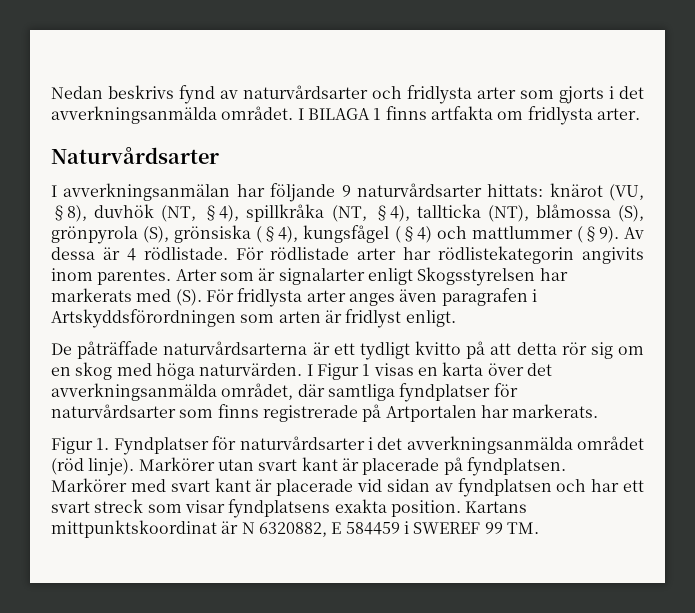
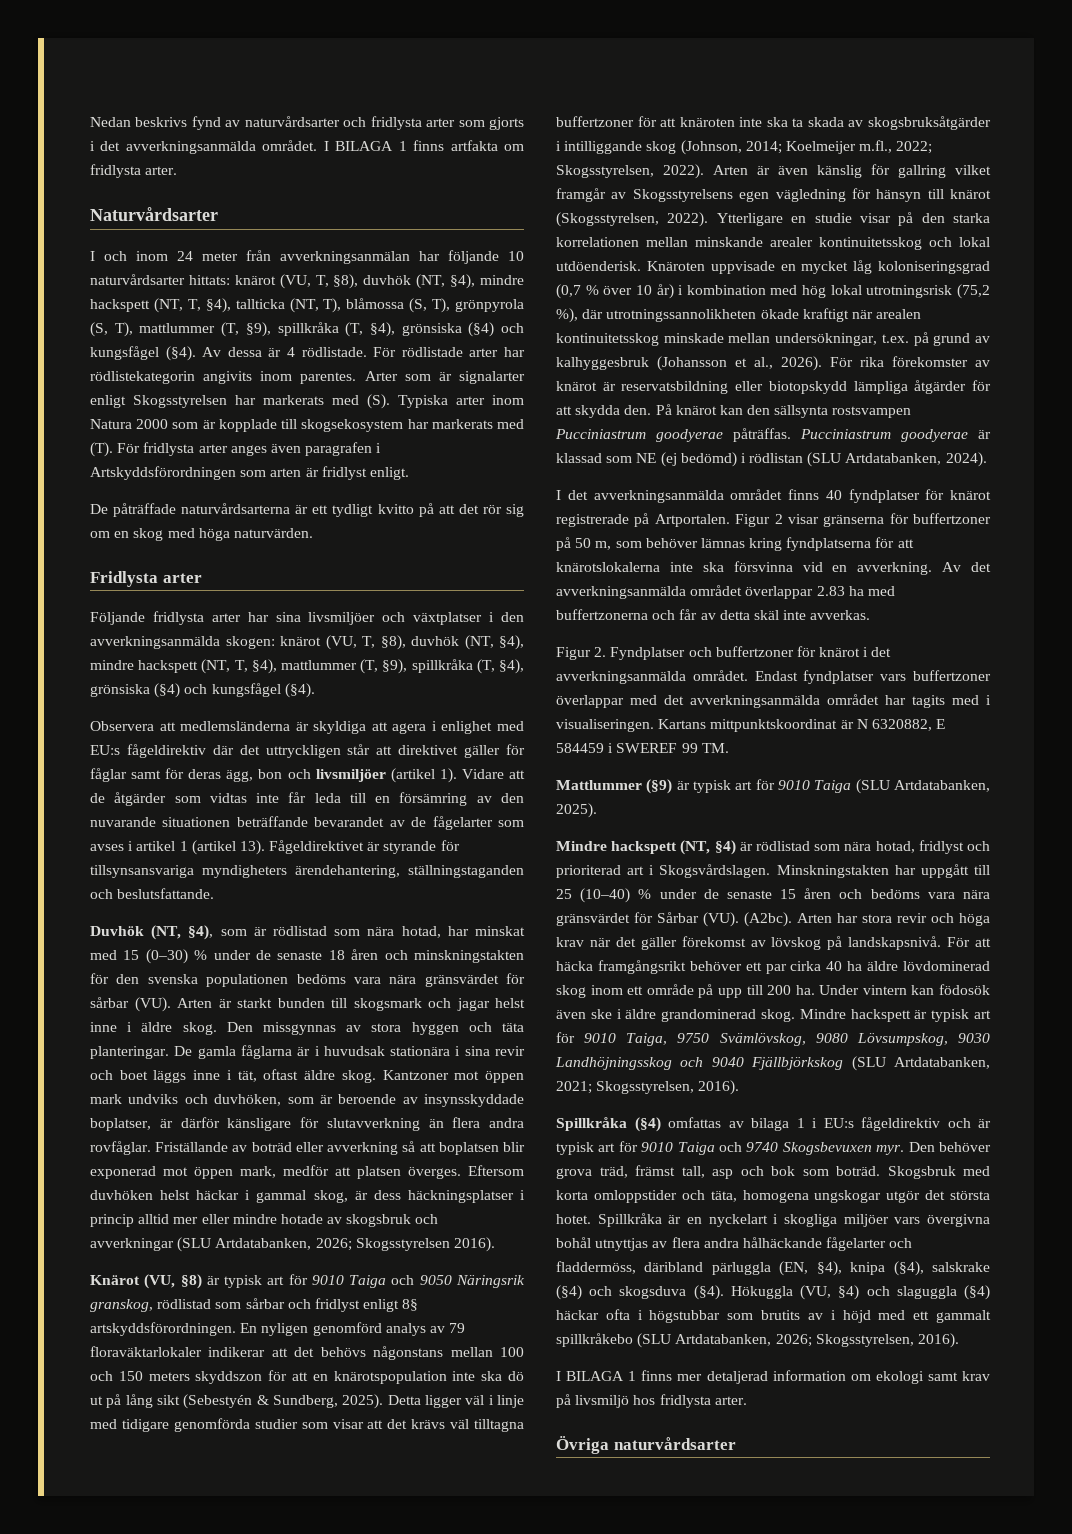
- I avverkningsanmälan har följande 9 naturvårdsarter hittats: knärot (VU, §8), duvhök (NT, §4), spillkråka (NT, §4), tallticka (NT), blåmossa (S), grönpyrola (S), grönsiska (§4), kungsfågel (§4) och mattlummer (§9).
+ I och inom 24 meter från avverkningsanmälan har följande 10 naturvårdsarter hittats: knärot (VU, T, §8), duvhök (NT, §4), mindre hackspett (NT, T, §4), tallticka (NT, T), blåmossa (S, T), grönpyrola (S, T), mattlummer (T, §9), spillkråka (T, §4), grönsiska (§4) och kungsfågel (§4).
- Arter som är signalarter enligt Skogsstyrelsen har markerats med (S). För fridlysta arter anges även paragrafen i Artskyddsförordningen som arten är fridlyst enligt.
+ Arter som är signalarter enligt Skogsstyrelsen har markerats med (S). Typiska arter inom Natura 2000 som är kopplade till skogsekosystem har markerats med (T). För fridlysta arter anges även paragrafen i Artskyddsförordningen som arten är fridlyst enligt.
- De påträffade naturvårdsarterna är ett tydligt kvitto på att detta rör sig om en skog med höga naturvärden. I Figur 1 visas en karta över det avverkningsanmälda området, där samtliga fyndplatser för naturvårdsarter som finns registrerade på Artportalen har markerats.
- Figur 1. Fyndplatser för naturvårdsarter i det avverkningsanmälda området (röd linje). Markörer utan svart kant är placerade på fyndplatsen. Markörer med svart kant är placerade vid sidan av fyndplatsen och har ett svart streck som visar fyndplatsens exakta position.
+ De påträffade naturvårdsarterna är ett tydligt kvitto på att det rör sig om en skog med höga naturvärden.
+ Fridlysta arter
+ Följande fridlysta arter har sina livsmiljöer och växtplatser i den avverkningsanmälda skogen: knärot (VU, T, §8), duvhök (NT, §4), mindre hackspett (NT, T, §4), mattlummer (T, §9), spillkråka (T, §4), grönsiska (§4) och kungsfågel (§4).
+ Observera att medlemsländerna är skyldiga att agera i enlighet med EU:s fågeldirektiv där det uttryckligen står att direktivet gäller för fåglar samt för deras ägg, bon och livsmiljöer (artikel 1). Vidare att de åtgärder som vidtas inte får leda till en försämring av den nuvarande situationen beträffande bevarandet av de fågelarter som avses i artikel 1 (artikel 13). Fågeldirektivet är styrande för tillsynsansvariga myndigheters ärendehantering, ställningstaganden och beslutsfattande.
+ Duvhök (NT, §4), som är rödlistad som nära hotad, har minskat med 15 (0–30) % under de senaste 18 åren och minskningstakten för den svenska populationen bedöms vara nära gränsvärdet för sårbar (VU). Arten är starkt bunden till skogsmark och jagar helst inne i äldre skog. Den missgynnas av stora hyggen och täta planteringar. De gamla fåglarna är i huvudsak stationära i sina revir och boet läggs inne i tät, oftast äldre skog. Kantzoner mot öppen mark undviks och duvhöken, som är beroende av insynsskyddade boplatser, är därför känsligare för slutavverkning än flera andra rovfåglar. Friställande av boträd eller avverkning så att boplatsen blir exponerad mot öppen mark, medför att platsen överges. Eftersom duvhöken helst häckar i gammal skog, är dess häckningsplatser i princip alltid mer eller mindre hotade av skogsbruk och avverkningar (SLU Artdatabanken, 2026; Skogsstyrelsen 2016).
+ Knärot (VU, §8) är typisk art för 9010 Taiga och 9050 Näringsrik granskog, rödlistad som sårbar och fridlyst enligt 8§ artskyddsförordningen. En nyligen genomförd analys av 79 floraväktarlokaler indikerar att det behövs någonstans mellan 100 och 150 meters skyddszon för att en knärotspopulation inte ska dö ut på lång sikt (Sebestyén & Sundberg, 2025). Detta ligger väl i linje med tidigare genomförda studier som visar att det krävs väl tilltagna buffertzoner för att knäroten inte ska ta skada av skogsbruksåtgärder i intilliggande skog (Johnson, 2014; Koelmeijer m.fl., 2022; Skogsstyrelsen, 2022). Arten är även känslig för gallring vilket framgår av Skogsstyrelsens egen vägledning för hänsyn till knärot (Skogsstyrelsen, 2022). Ytterligare en studie visar på den starka korrelationen mellan minskande arealer kontinuitetsskog och lokal utdöenderisk. Knäroten uppvisade en mycket låg koloniseringsgrad (0,7 % över 10 år) i kombination med hög lokal utrotningsrisk (75,2 %), där utrotningssannolikheten ökade kraftigt när arealen kontinuitetsskog minskade mellan undersökningar, t.ex. på grund av kalhyggesbruk (Johansson et al., 2026). För rika förekomster av knärot är reservatsbildning eller biotopskydd lämpliga åtgärder för att skydda den. På knärot kan den sällsynta rostsvampen Pucciniastrum goodyerae påträffas. Pucciniastrum goodyerae är klassad som NE (ej bedömd) i rödlistan (SLU Artdatabanken, 2024).
+ I det avverkningsanmälda området finns 40 fyndplatser för knärot registrerade på Artportalen. Figur 2 visar gränserna för buffertzoner på 50 m, som behöver lämnas kring fyndplatserna för att knärotslokalerna inte ska försvinna vid en avverkning. Av det avverkningsanmälda området överlappar 2.83 ha med buffertzonerna och får av detta skäl inte avverkas.
+ Figur 2. Fyndplatser och buffertzoner för knärot i det avverkningsanmälda området. Endast fyndplatser vars buffertzoner överlappar med det avverkningsanmälda området har tagits med i visualiseringen.
+ Mattlummer (§9) är typisk art för 9010 Taiga (SLU Artdatabanken, 2025).
+ Mindre hackspett (NT, §4) är rödlistad som nära hotad, fridlyst och prioriterad art i Skogsvårdslagen. Minskningstakten har uppgått till 25 (10–40) % under de senaste 15 åren och bedöms vara nära gränsvärdet för Sårbar (VU). (A2bc). Arten har stora revir och höga krav när det gäller förekomst av lövskog på landskapsnivå. För att häcka framgångsrikt behöver ett par cirka 40 ha äldre lövdominerad skog inom ett område på upp till 200 ha. Under vintern kan födosök även ske i äldre grandominerad skog. Mindre hackspett är typisk art för 9010 Taiga, 9750 Svämlövskog, 9080 Lövsumpskog, 9030 Landhöjningsskog och 9040 Fjällbjörkskog (SLU Artdatabanken, 2021; Skogsstyrelsen, 2016).
+ Spillkråka (§4) omfattas av bilaga 1 i EU:s fågeldirektiv och är typisk art för 9010 Taiga och 9740 Skogsbevuxen myr. Den behöver grova träd, främst tall, asp och bok som boträd. Skogsbruk med korta omloppstider och täta, homogena ungskogar utgör det största hotet. Spillkråka är en nyckelart i skogliga miljöer vars övergivna bohål utnyttjas av flera andra hålhäckande fågelarter och fladdermöss, däribland pärluggla (EN, §4), knipa (§4), salskrake (§4) och skogsduva (§4). Hökuggla (VU, §4) och slaguggla (§4) häckar ofta i högstubbar som brutits av i höjd med ett gammalt spillkråkebo (SLU Artdatabanken, 2026; Skogsstyrelsen, 2016).
+ I BILAGA 1 finns mer detaljerad information om ekologi samt krav på livsmiljö hos fridlysta arter.
+ Övriga naturvårdsarter

